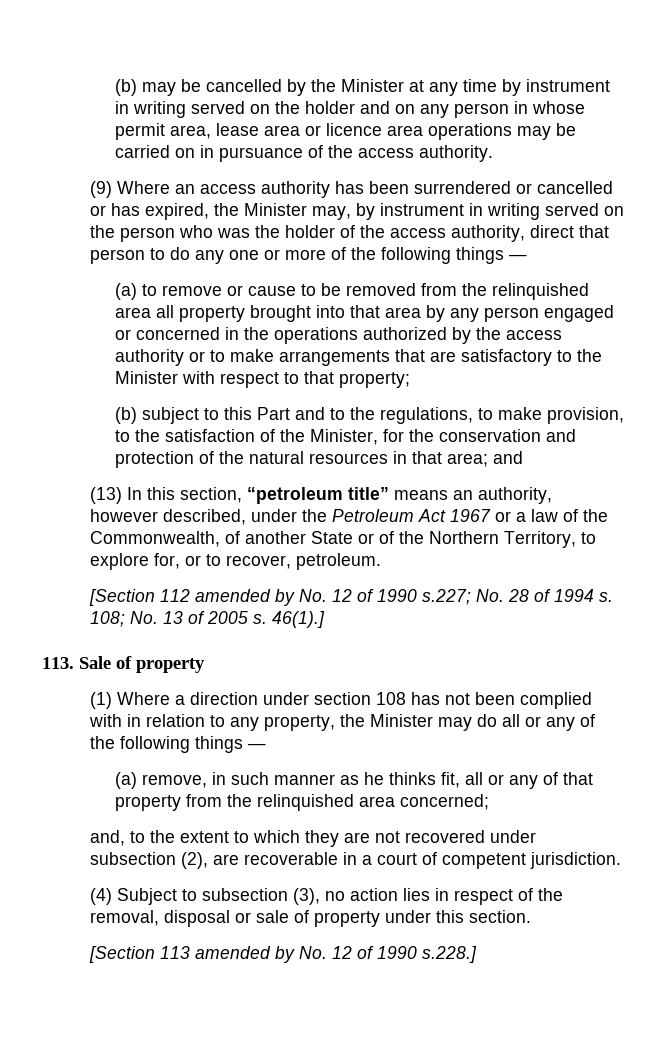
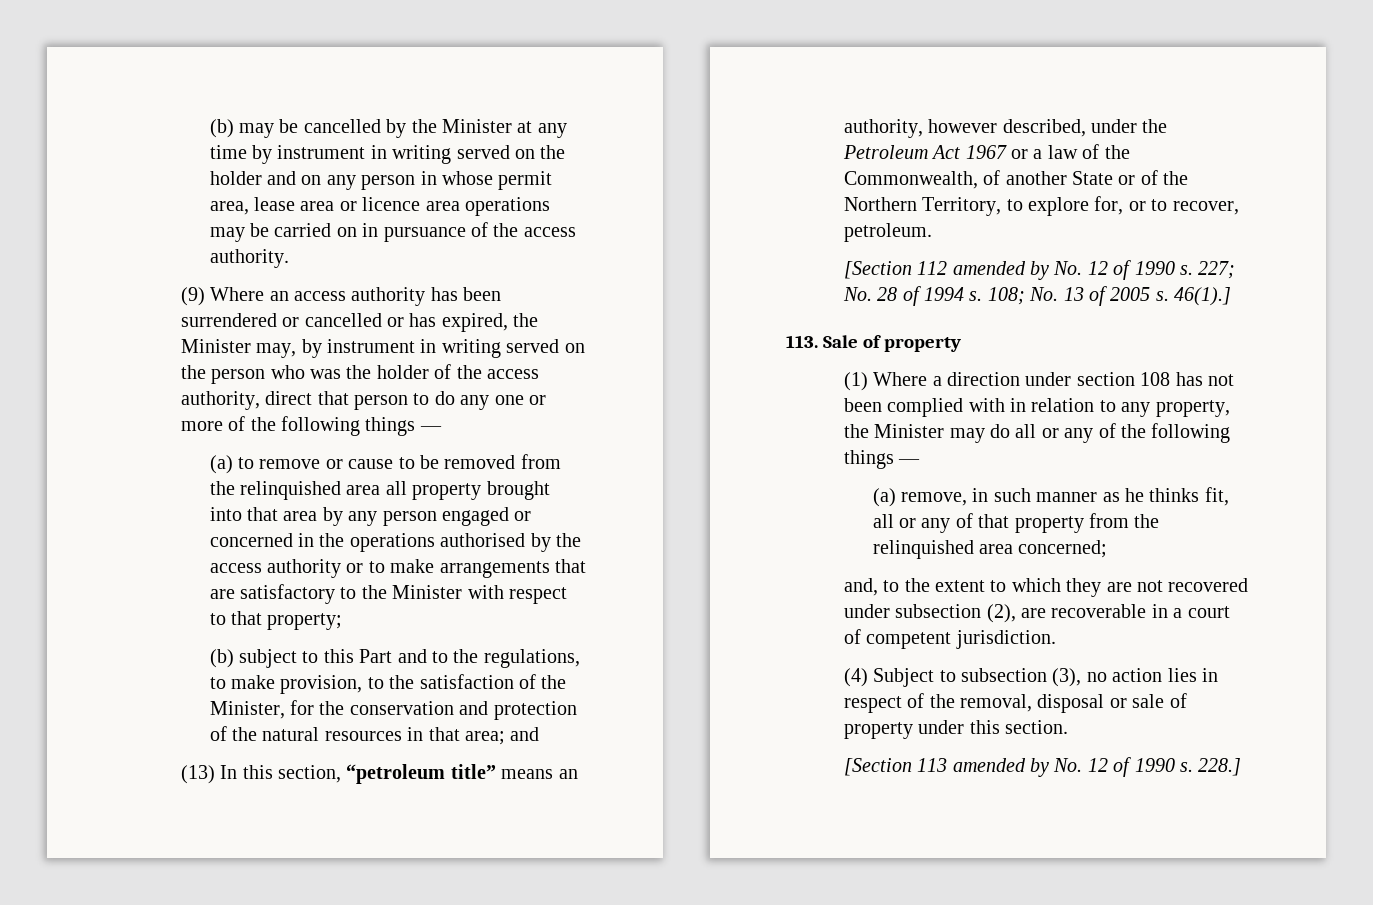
- (a) to remove or cause to be removed from the relinquished area all property brought into that area by any person engaged or concerned in the operations authorized by the access authority or to make arrangements that are satisfactory to the Minister with respect to that property;
+ (a) to remove or cause to be removed from the relinquished area all property brought into that area by any person engaged or concerned in the operations authorised by the access authority or to make arrangements that are satisfactory to the Minister with respect to that property;
- [Section 112 amended by No. 12 of 1990 s.227; No. 28 of 1994 s.
+ [Section 112 amended by No. 12 of 1990 s. 227; No. 28 of 1994 s.
- [Section 113 amended by No. 12 of 1990 s.228.]
+ [Section 113 amended by No. 12 of 1990 s. 228.]

